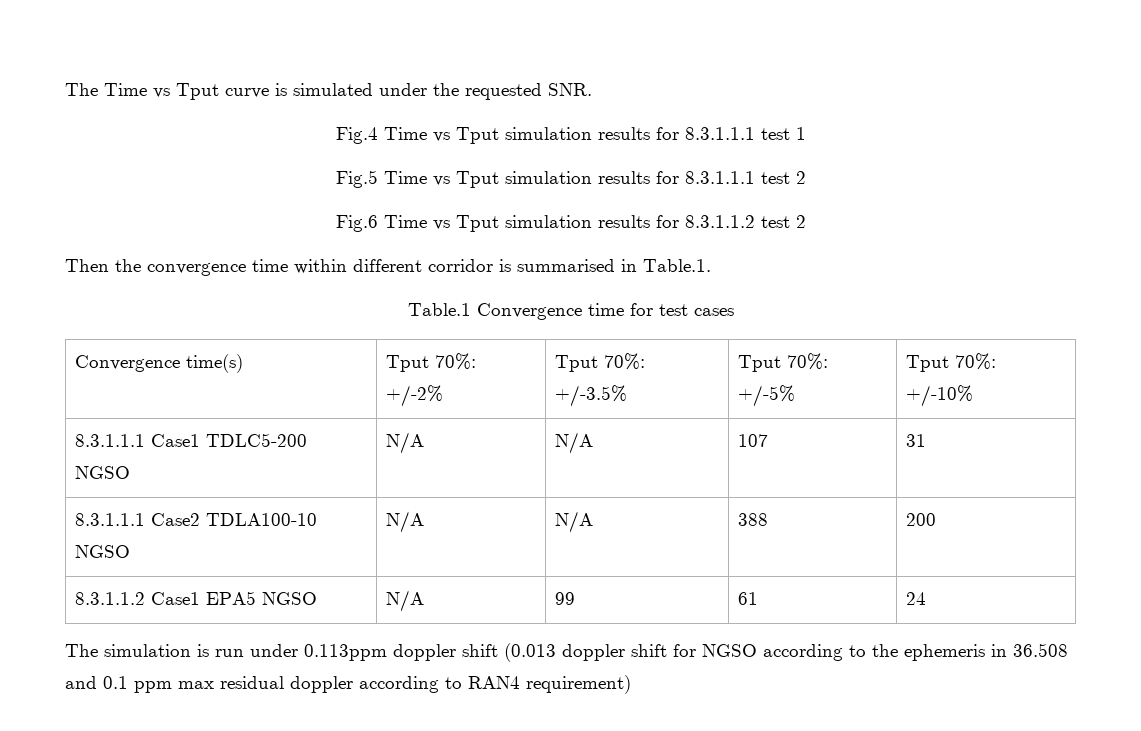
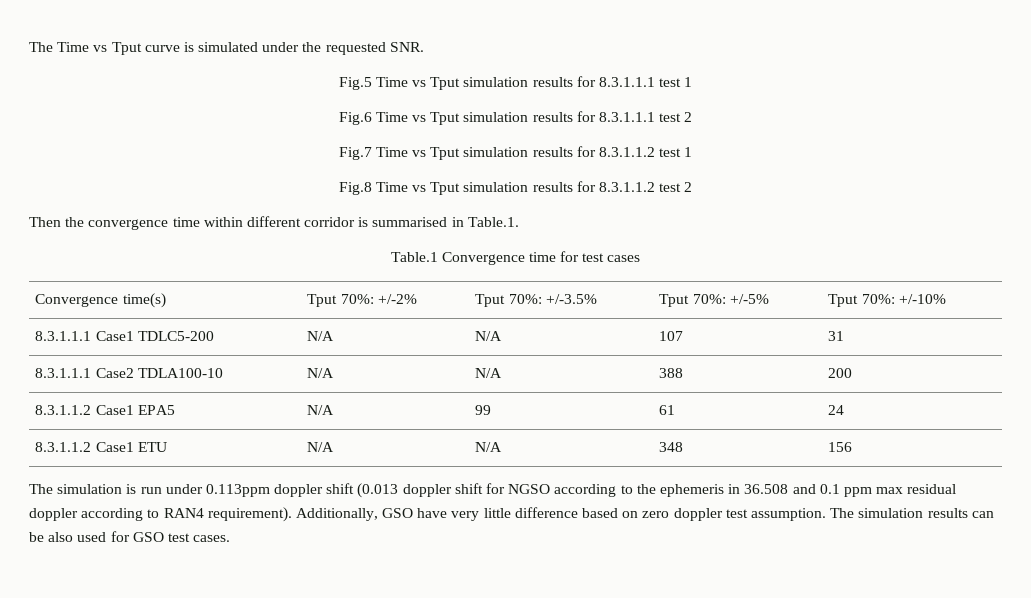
- Fig.4 Time vs Tput simulation results for 8.3.1.1.1 test 1
+ Fig.5 Time vs Tput simulation results for 8.3.1.1.1 test 1
- Fig.5 Time vs Tput simulation results for 8.3.1.1.1 test 2
+ Fig.6 Time vs Tput simulation results for 8.3.1.1.1 test 2
- Fig.6 Time vs Tput simulation results for 8.3.1.1.2 test 2
+ Fig.7 Time vs Tput simulation results for 8.3.1.1.2 test 1
+ Fig.8 Time vs Tput simulation results for 8.3.1.1.2 test 2
- 8.3.1.1.1 Case1 TDLC5-200 NGSO | N/A | N/A | 107 | 31
+ 8.3.1.1.1 Case1 TDLC5-200 | N/A | N/A | 107 | 31
- 8.3.1.1.1 Case2 TDLA100-10 NGSO | N/A | N/A | 388 | 200
+ 8.3.1.1.1 Case2 TDLA100-10 | N/A | N/A | 388 | 200
- 8.3.1.1.2 Case1 EPA5 NGSO | N/A | 99 | 61 | 24
+ 8.3.1.1.2 Case1 EPA5 | N/A | 99 | 61 | 24
+ 8.3.1.1.2 Case1 ETU | N/A | N/A | 348 | 156
- The simulation is run under 0.113ppm doppler shift (0.013 doppler shift for NGSO according to the ephemeris in 36.508 and 0.1 ppm max residual doppler according to RAN4 requirement)
+ The simulation is run under 0.113ppm doppler shift (0.013 doppler shift for NGSO according to the ephemeris in 36.508 and 0.1 ppm max residual doppler according to RAN4 requirement). Additionally, GSO have very little difference based on zero doppler test assumption. The simulation results can be also used for GSO test cases.

